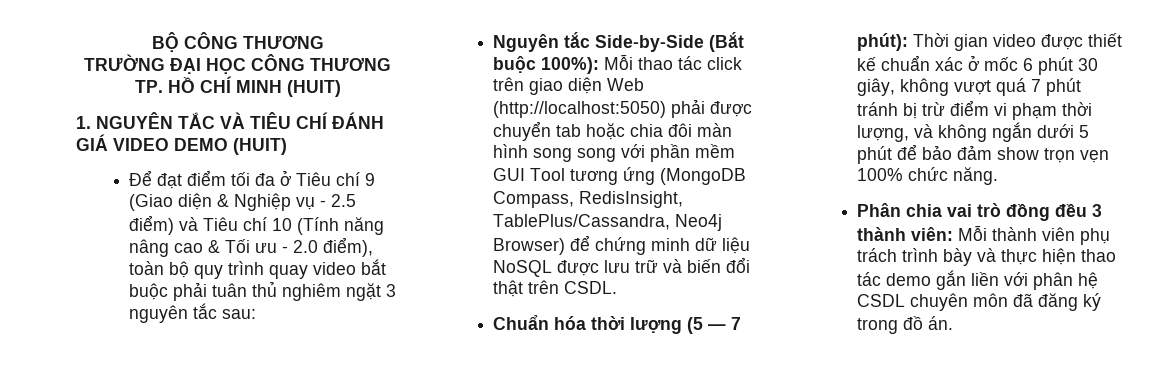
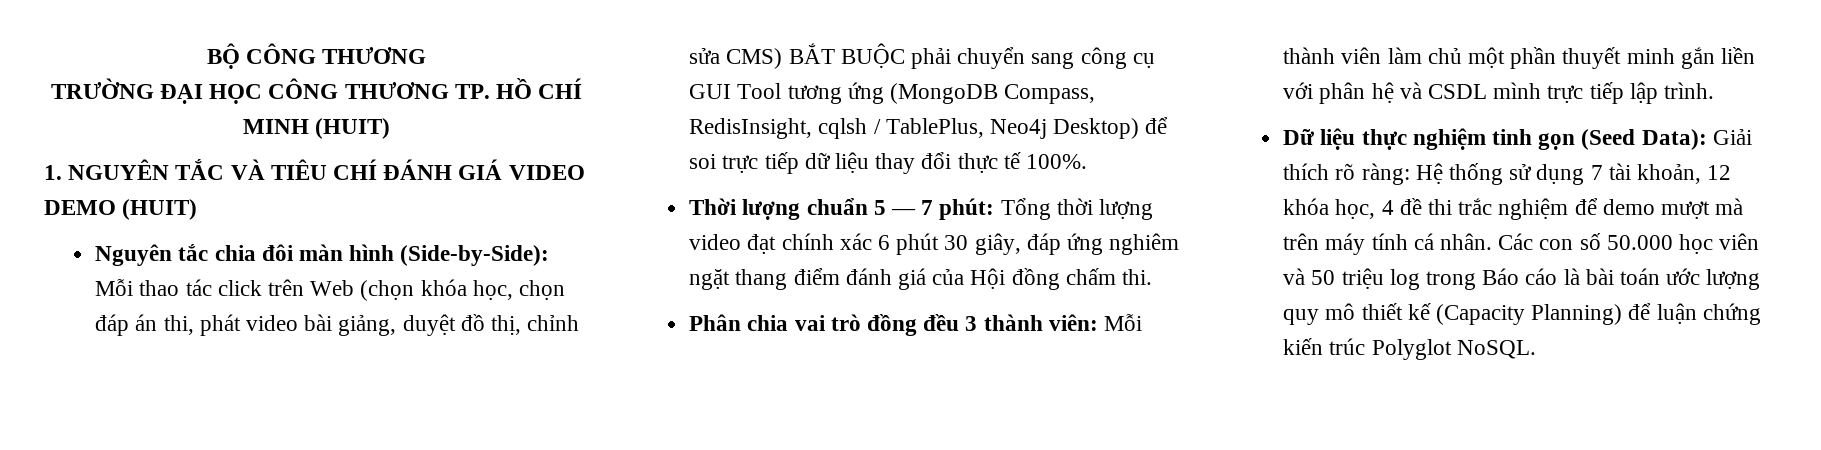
- Để đạt điểm tối đa ở Tiêu chí 9 (Giao diện & Nghiệp vụ - 2.5 điểm) và Tiêu chí 10 (Tính năng nâng cao & Tối ưu - 2.0 điểm), toàn bộ quy trình quay video bắt buộc phải tuân thủ nghiêm ngặt 3 nguyên tắc sau:
- Nguyên tắc Side-by-Side (Bắt buộc 100%): Mỗi thao tác click trên giao diện Web (http://localhost:5050) phải được chuyển tab hoặc chia đôi màn hình song song với phần mềm GUI Tool tương ứng (MongoDB Compass, RedisInsight, TablePlus/Cassandra, Neo4j Browser) để chứng minh dữ liệu NoSQL được lưu trữ và biến đổi thật trên CSDL.
- Chuẩn hóa thời lượng (5 — 7 phút): Thời gian video được thiết kế chuẩn xác ở mốc 6 phút 30 giây, không vượt quá 7 phút tránh bị trừ điểm vi phạm thời lượng, và không ngắn dưới 5 phút để bảo đảm show trọn vẹn 100% chức năng.
+ Nguyên tắc chia đôi màn hình (Side-by-Side): Mỗi thao tác click trên Web (chọn khóa học, chọn đáp án thi, phát video bài giảng, duyệt đồ thị, chỉnh sửa CMS) BẮT BUỘC phải chuyển sang công cụ GUI Tool tương ứng (MongoDB Compass, RedisInsight, cqlsh / TablePlus, Neo4j Desktop) để soi trực tiếp dữ liệu thay đổi thực tế 100%.
+ Thời lượng chuẩn 5 — 7 phút: Tổng thời lượng video đạt chính xác 6 phút 30 giây, đáp ứng nghiêm ngặt thang điểm đánh giá của Hội đồng chấm thi.
- Phân chia vai trò đồng đều 3 thành viên: Mỗi thành viên phụ trách trình bày và thực hiện thao tác demo gắn liền với phân hệ CSDL chuyên môn đã đăng ký trong đồ án.
+ Phân chia vai trò đồng đều 3 thành viên: Mỗi thành viên làm chủ một phần thuyết minh gắn liền với phân hệ và CSDL mình trực tiếp lập trình.
+ Dữ liệu thực nghiệm tinh gọn (Seed Data): Giải thích rõ ràng: Hệ thống sử dụng 7 tài khoản, 12 khóa học, 4 đề thi trắc nghiệm để demo mượt mà trên máy tính cá nhân. Các con số 50.000 học viên và 50 triệu log trong Báo cáo là bài toán ước lượng quy mô thiết kế (Capacity Planning) để luận chứng kiến trúc Polyglot NoSQL.

